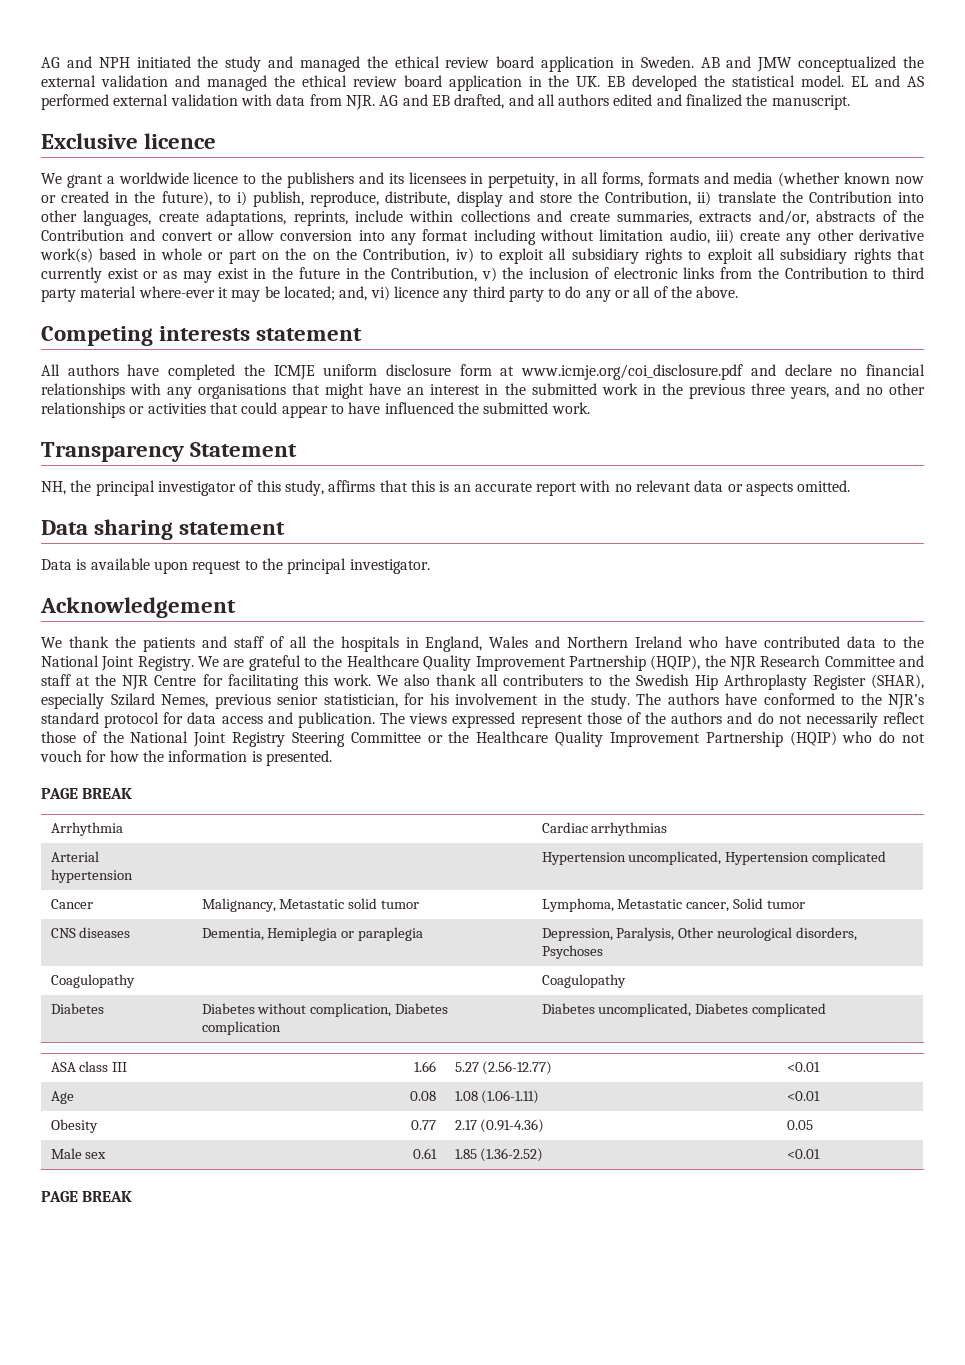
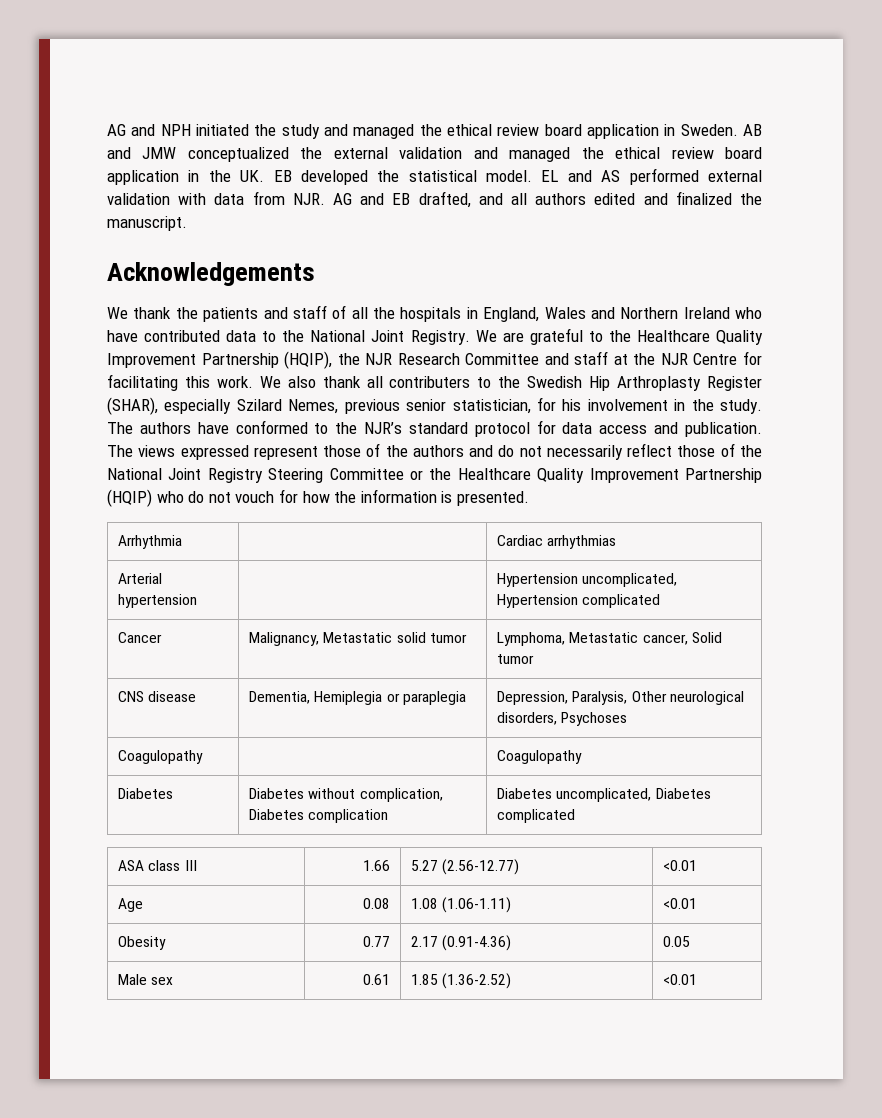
- Exclusive licence
- We grant a worldwide licence to the publishers and its licensees in perpetuity, in all forms, formats and media (whether known now or created in the future), to i) publish, reproduce, distribute, display and store the Contribution, ii) translate the Contribution into other languages, create adaptations, reprints, include within collections and create summaries, extracts and/or, abstracts of the Contribution and convert or allow conversion into any format including without limitation audio, iii) create any other derivative work(s) based in whole or part on the on the Contribution, iv) to exploit all subsidiary rights to exploit all subsidiary rights that currently exist or as may exist in the future in the Contribution, v) the inclusion of electronic links from the Contribution to third party material where-ever it may be located; and, vi) licence any third party to do any or all of the above.
- Competing interests statement
- All authors have completed the ICMJE uniform disclosure form at www.icmje.org/coi_disclosure.pdf and declare no financial relationships with any organisations that might have an interest in the submitted work in the previous three years, and no other relationships or activities that could appear to have influenced the submitted work.
- Transparency Statement
- NH, the principal investigator of this study, affirms that this is an accurate report with no relevant data or aspects omitted.
- Data sharing statement
- Data is available upon request to the principal investigator.
- Acknowledgement
+ Acknowledgements
  The views expressed represent those of the authors and do not necessarily reflect those of the National Joint Registry Steering Committee or the Healthcare Quality Improvement Partnership (HQIP) who do not vouch for how the information is presented.
- PAGE BREAK
- CNS diseases | Dementia, Hemiplegia or paraplegia | Depression, Paralysis, Other neurological disorders, Psychoses
+ CNS disease | Dementia, Hemiplegia or paraplegia | Depression, Paralysis, Other neurological disorders, Psychoses
  Male sex | 0.61 | 1.85 (1.36-2.52) | <0.01
- PAGE BREAK

